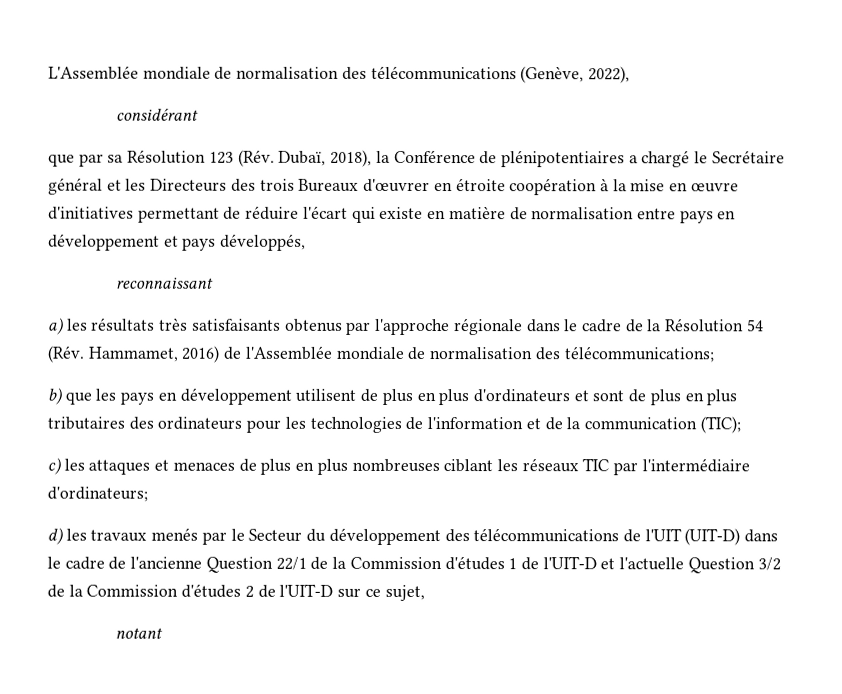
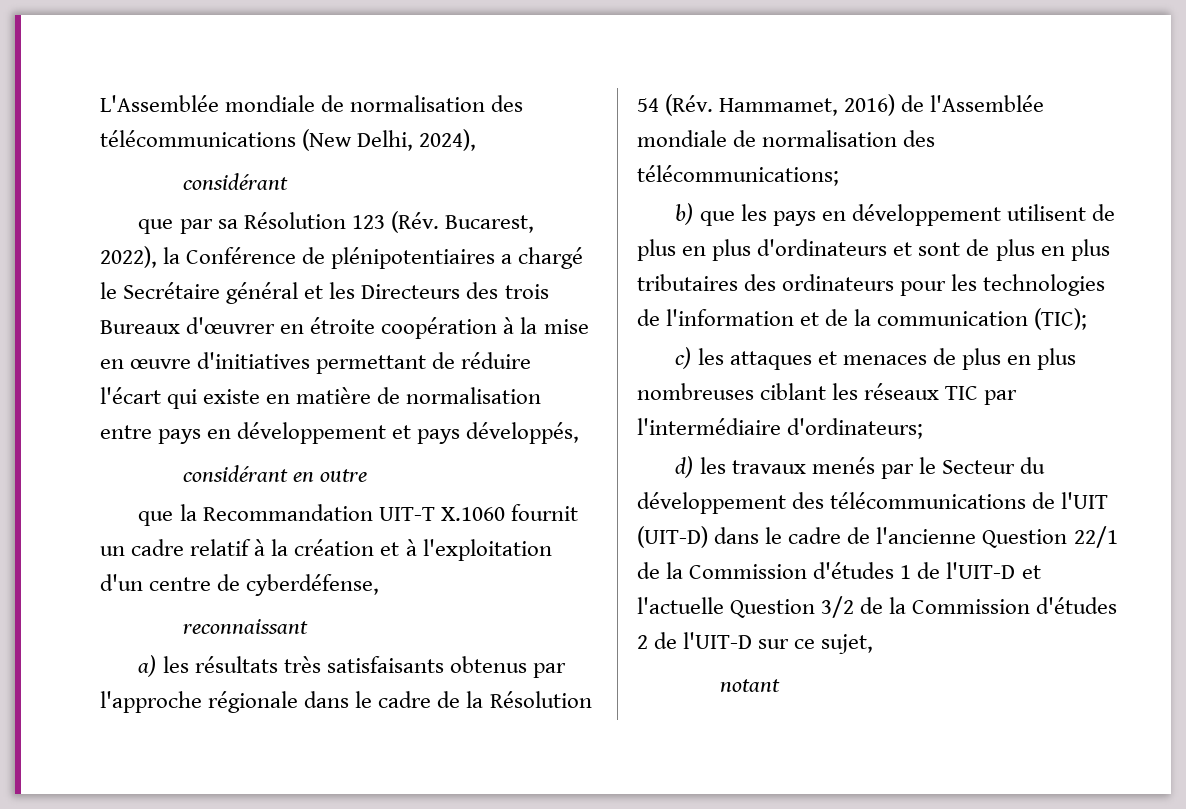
- L'Assemblée mondiale de normalisation des télécommunications (Genève, 2022),
+ L'Assemblée mondiale de normalisation des télécommunications (New Delhi, 2024),
- que par sa Résolution 123 (Rév. Dubaï, 2018), la Conférence de plénipotentiaires a chargé le Secrétaire général et les Directeurs des trois Bureaux d'œuvrer en étroite coopération à la mise en œuvre d'initiatives permettant de réduire l'écart qui existe en matière de normalisation entre pays en développement et pays développés,
+ que par sa Résolution 123 (Rév. Bucarest, 2022), la Conférence de plénipotentiaires a chargé le Secrétaire général et les Directeurs des trois Bureaux d'œuvrer en étroite coopération à la mise en œuvre d'initiatives permettant de réduire l'écart qui existe en matière de normalisation entre pays en développement et pays développés,
+ considérant en outre
+ que la Recommandation UIT-T X.1060 fournit un cadre relatif à la création et à l'exploitation d'un centre de cyberdéfense,

